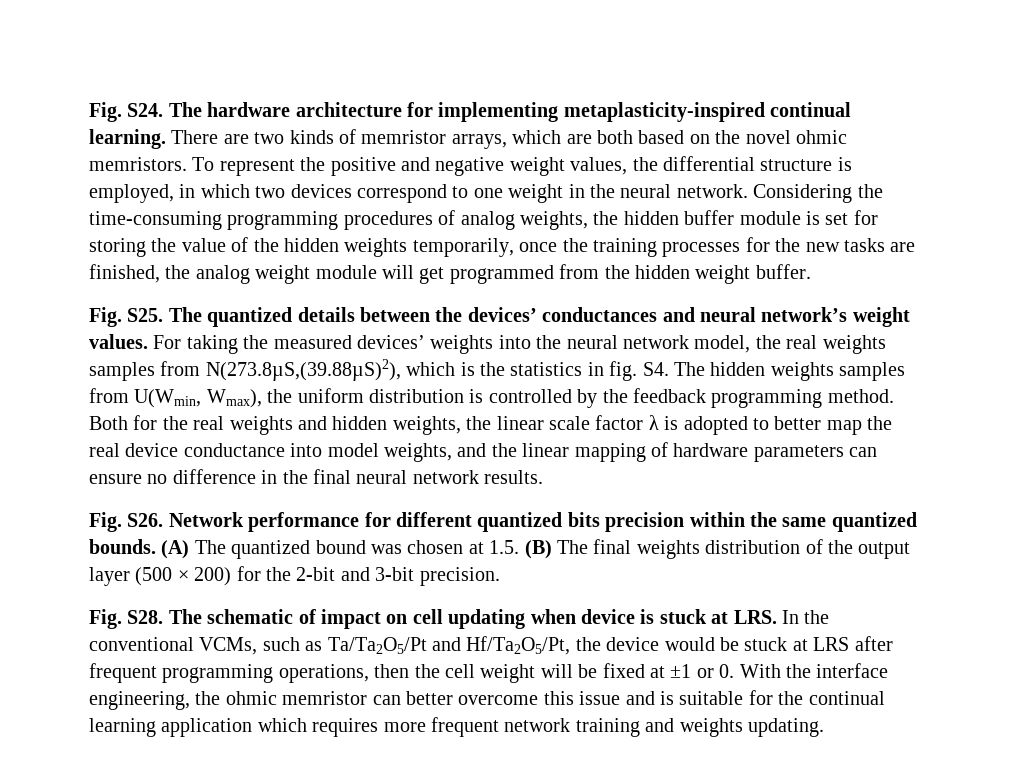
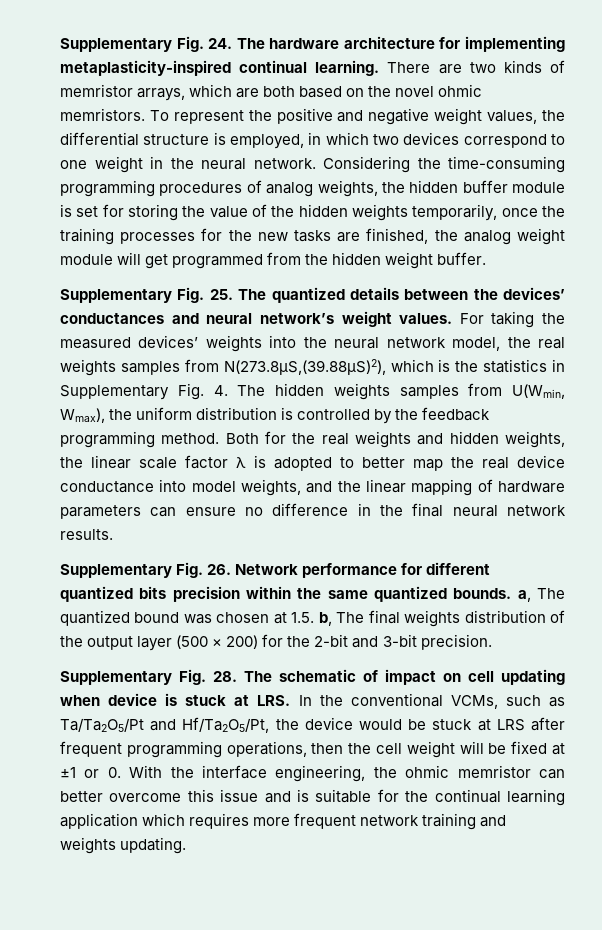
- Fig. S24. The hardware architecture for implementing metaplasticity-inspired continual learning.
+ Supplementary Fig. 24. The hardware architecture for implementing metaplasticity-inspired continual learning.
- Fig. S25. The quantized details between the devices’ conductances and neural network’s weight values.
+ Supplementary Fig. 25. The quantized details between the devices’ conductances and neural network’s weight values.
- For taking the measured devices’ weights into the neural network model, the real weights samples from N(273.8µS,(39.88µS)2), which is the statistics in fig. S4. The hidden weights samples from U(Wmin, Wmax), the uniform distribution is controlled by the feedback programming method.
+ For taking the measured devices’ weights into the neural network model, the real weights samples from N(273.8µS,(39.88µS)2), which is the statistics in Supplementary Fig. 4. The hidden weights samples from U(Wmin, Wmax), the uniform distribution is controlled by the feedback programming method.
- Fig. S26. Network performance for different quantized bits precision within the same quantized bounds. (A) The quantized bound was chosen at 1.5. (B) The final weights distribution of the output layer (500 × 200) for the 2-bit and 3-bit precision.
+ Supplementary Fig. 26. Network performance for different quantized bits precision within the same quantized bounds. a, The quantized bound was chosen at 1.5. b, The final weights distribution of the output layer (500 × 200) for the 2-bit and 3-bit precision.
- Fig. S28. The schematic of impact on cell updating when device is stuck at LRS. In the conventional VCMs, such as Ta/Ta2O5/Pt and Hf/Ta2O5/Pt, the device would be stuck at LRS after frequent programming operations, then the cell weight will be fixed at ±1 or 0. With the interface engineering, the ohmic memristor can better overcome this issue and is suitable for the continual learning application which requires more frequent network training and weights updating.
+ Supplementary Fig. 28. The schematic of impact on cell updating when device is stuck at LRS. In the conventional VCMs, such as Ta/Ta2O5/Pt and Hf/Ta2O5/Pt, the device would be stuck at LRS after frequent programming operations, then the cell weight will be fixed at ±1 or 0. With the interface engineering, the ohmic memristor can better overcome this issue and is suitable for the continual learning application which requires more frequent network training and weights updating.

